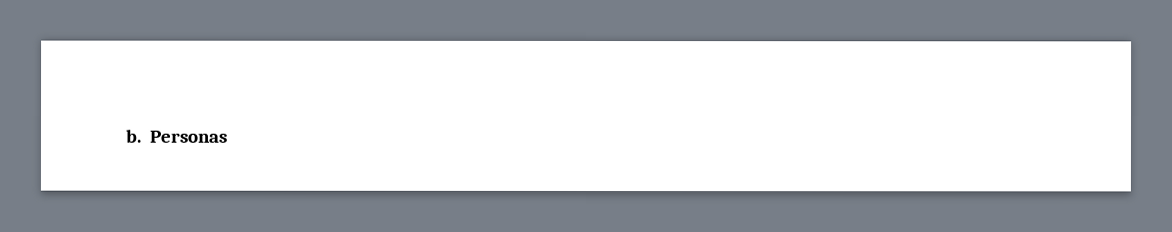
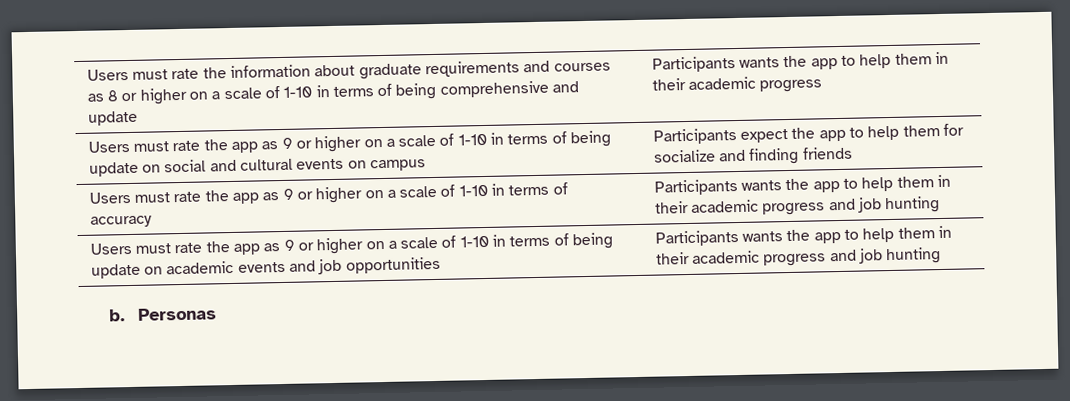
+ Users must rate the information about graduate requirements and courses as 8 or higher on a scale of 1-10 in terms of being comprehensive and update | Participants wants the app to help them in their academic progress
+ Users must rate the app as 9 or higher on a scale of 1-10 in terms of being update on social and cultural events on campus | Participants expect the app to help them for socialize and finding friends
+ Users must rate the app as 9 or higher on a scale of 1-10 in terms of accuracy | Participants wants the app to help them in their academic progress and job hunting
+ Users must rate the app as 9 or higher on a scale of 1-10 in terms of being update on academic events and job opportunities | Participants wants the app to help them in their academic progress and job hunting

